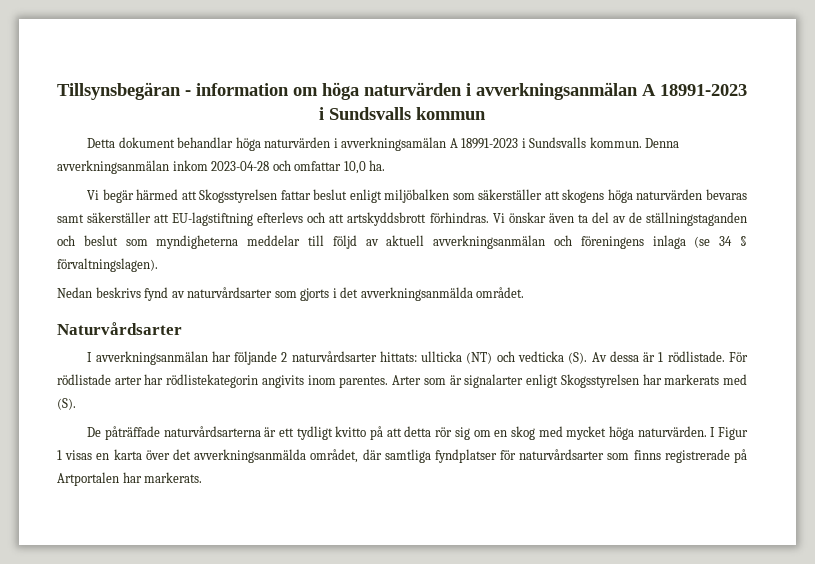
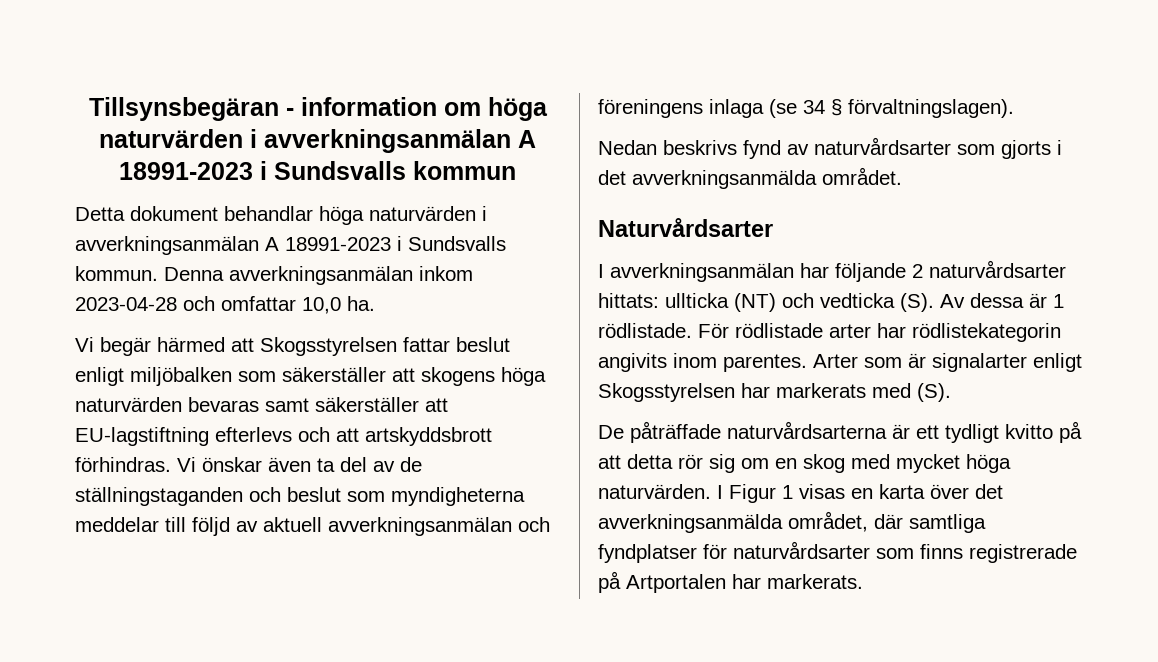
- Detta dokument behandlar höga naturvärden i avverkningsamälan A 18991-2023 i Sundsvalls kommun.
+ Detta dokument behandlar höga naturvärden i avverkningsanmälan A 18991-2023 i Sundsvalls kommun.

